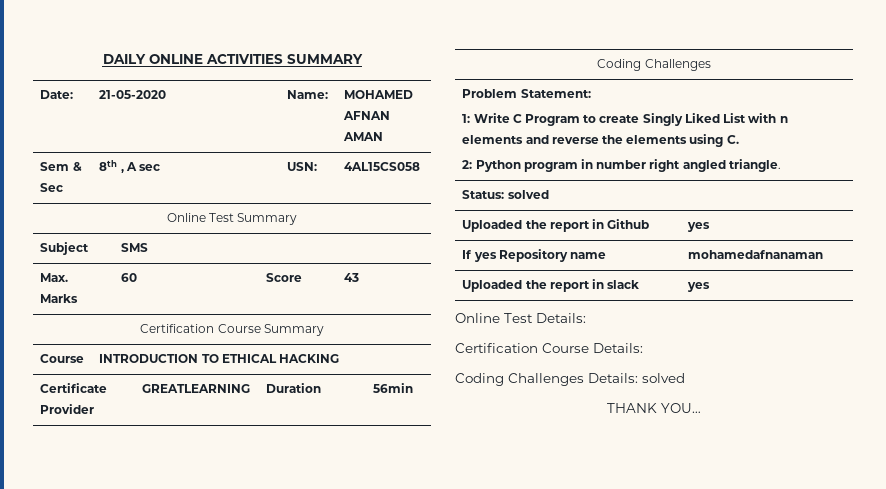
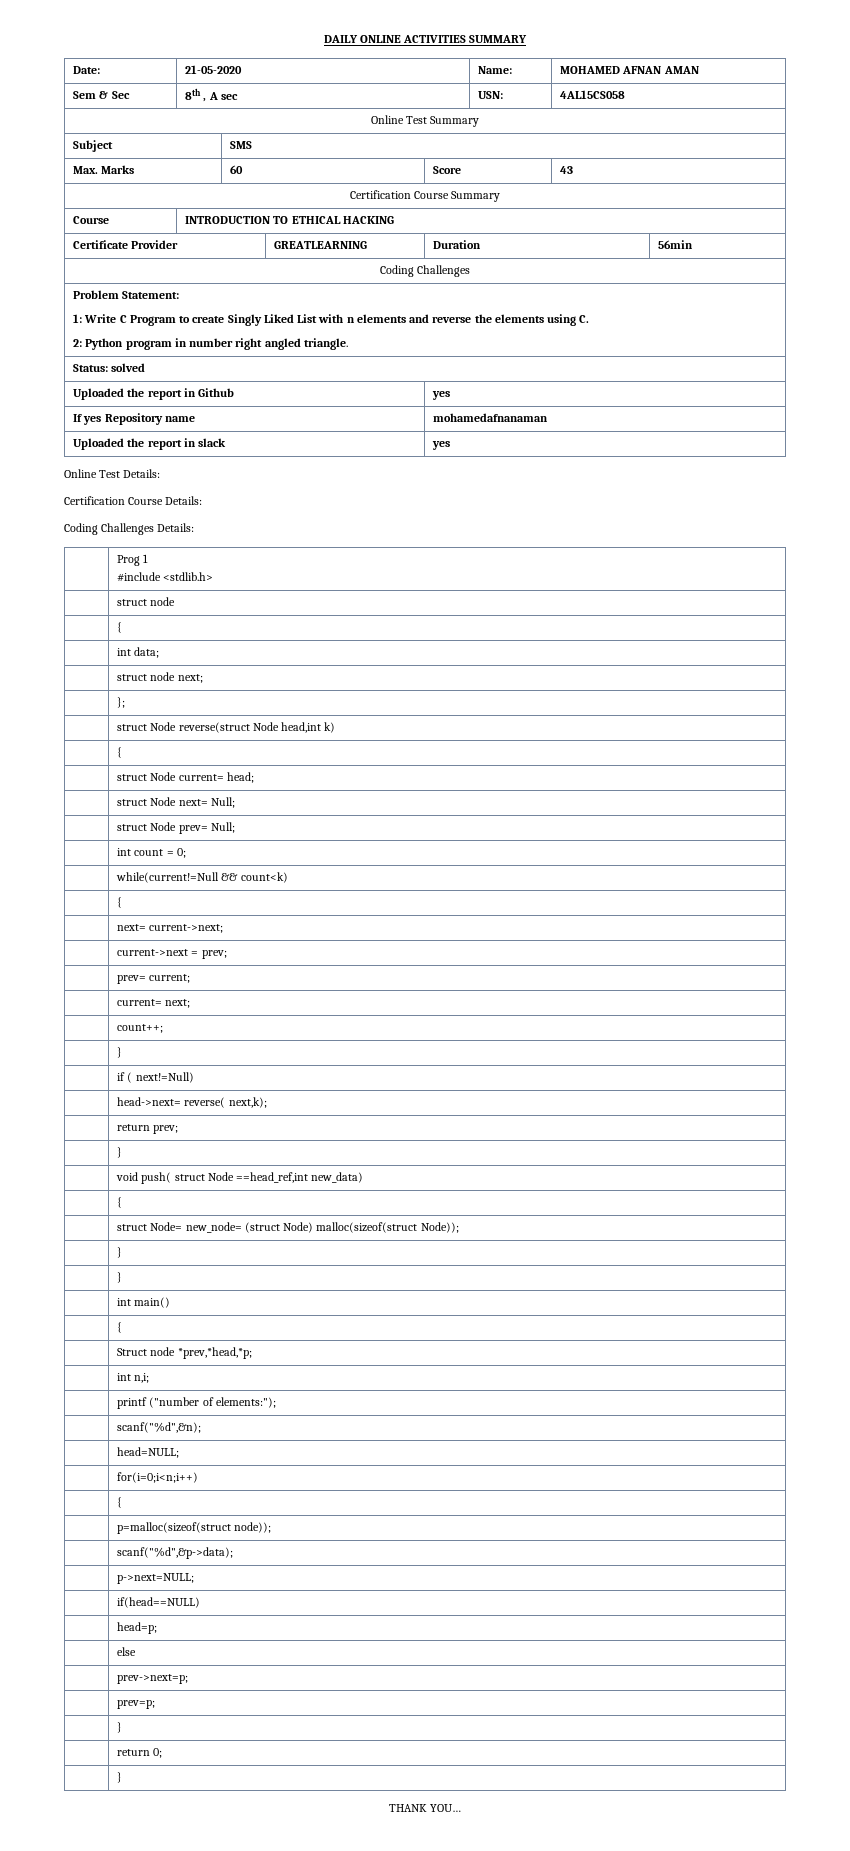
- Coding Challenges Details: solved
+ Coding Challenges Details:
+ | Prog 1
+ #include <stdlib.h>
+ | struct node
+ | {
+ | int data;
+ | struct node next;
+ | };
+ | struct Node reverse(struct Node head,int k)
+ | {
+ | struct Node current= head;
+ | struct Node next= Null;
+ | struct Node prev= Null;
+ | int count = 0;
+ | while(current!=Null && count<k)
+ | {
+ | next= current->next;
+ | current->next = prev;
+ | prev= current;
+ | current= next;
+ | count++;
+ | }
+ | if ( next!=Null)
+ | head->next= reverse( next,k);
+ | return prev;
+ | }
+ | void push( struct Node ==head_ref,int new_data)
+ | {
+ | struct Node= new_node= (struct Node) malloc(sizeof(struct Node));
+ | }
+ | }
+ | int main()
+ | {
+ | Struct node *prev,*head,*p;
+ | int n,i;
+ | printf ("number of elements:");
+ | scanf("%d",&n);
+ | head=NULL;
+ | for(i=0;i<n;i++)
+ | {
+ | p=malloc(sizeof(struct node));
+ | scanf("%d",&p->data);
+ | p->next=NULL;
+ | if(head==NULL)
+ | head=p;
+ | else
+ | prev->next=p;
+ | prev=p;
+ | }
+ | return 0;
+ | }

